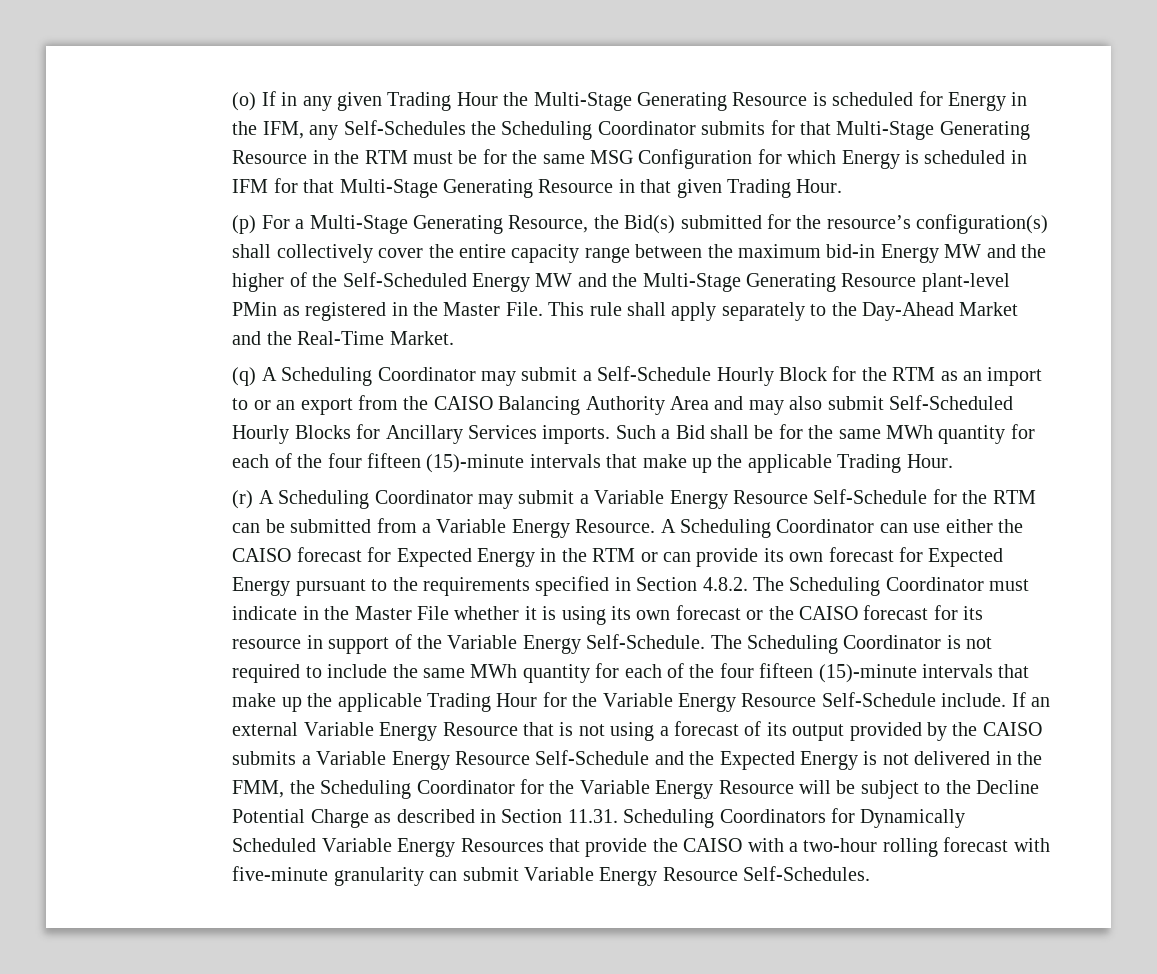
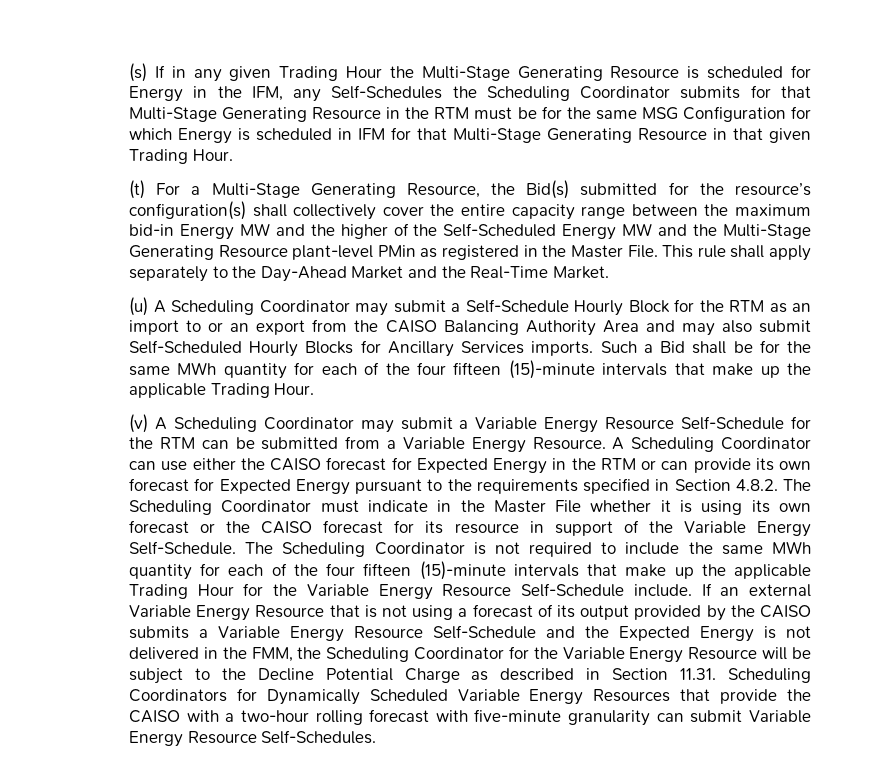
- (o) If in any given Trading Hour the Multi-Stage Generating Resource is scheduled for Energy in the IFM, any Self-Schedules the Scheduling Coordinator submits for that Multi-Stage Generating Resource in the RTM must be for the same MSG Configuration for which Energy is scheduled in IFM for that Multi-Stage Generating Resource in that given Trading Hour.
+ (s) If in any given Trading Hour the Multi-Stage Generating Resource is scheduled for Energy in the IFM, any Self-Schedules the Scheduling Coordinator submits for that Multi-Stage Generating Resource in the RTM must be for the same MSG Configuration for which Energy is scheduled in IFM for that Multi-Stage Generating Resource in that given Trading Hour.
- (p) For a Multi-Stage Generating Resource, the Bid(s) submitted for the resource’s configuration(s) shall collectively cover the entire capacity range between the maximum bid-in Energy MW and the higher of the Self-Scheduled Energy MW and the Multi-Stage Generating Resource plant-level PMin as registered in the Master File.
+ (t) For a Multi-Stage Generating Resource, the Bid(s) submitted for the resource’s configuration(s) shall collectively cover the entire capacity range between the maximum bid-in Energy MW and the higher of the Self-Scheduled Energy MW and the Multi-Stage Generating Resource plant-level PMin as registered in the Master File.
- (q) A Scheduling Coordinator may submit a Self-Schedule Hourly Block for the RTM as an import to or an export from the CAISO Balancing Authority Area and may also submit Self-Scheduled Hourly Blocks for Ancillary Services imports.
+ (u) A Scheduling Coordinator may submit a Self-Schedule Hourly Block for the RTM as an import to or an export from the CAISO Balancing Authority Area and may also submit Self-Scheduled Hourly Blocks for Ancillary Services imports.
- (r) A Scheduling Coordinator may submit a Variable Energy Resource Self-Schedule for the RTM can be submitted from a Variable Energy Resource.
+ (v) A Scheduling Coordinator may submit a Variable Energy Resource Self-Schedule for the RTM can be submitted from a Variable Energy Resource.

